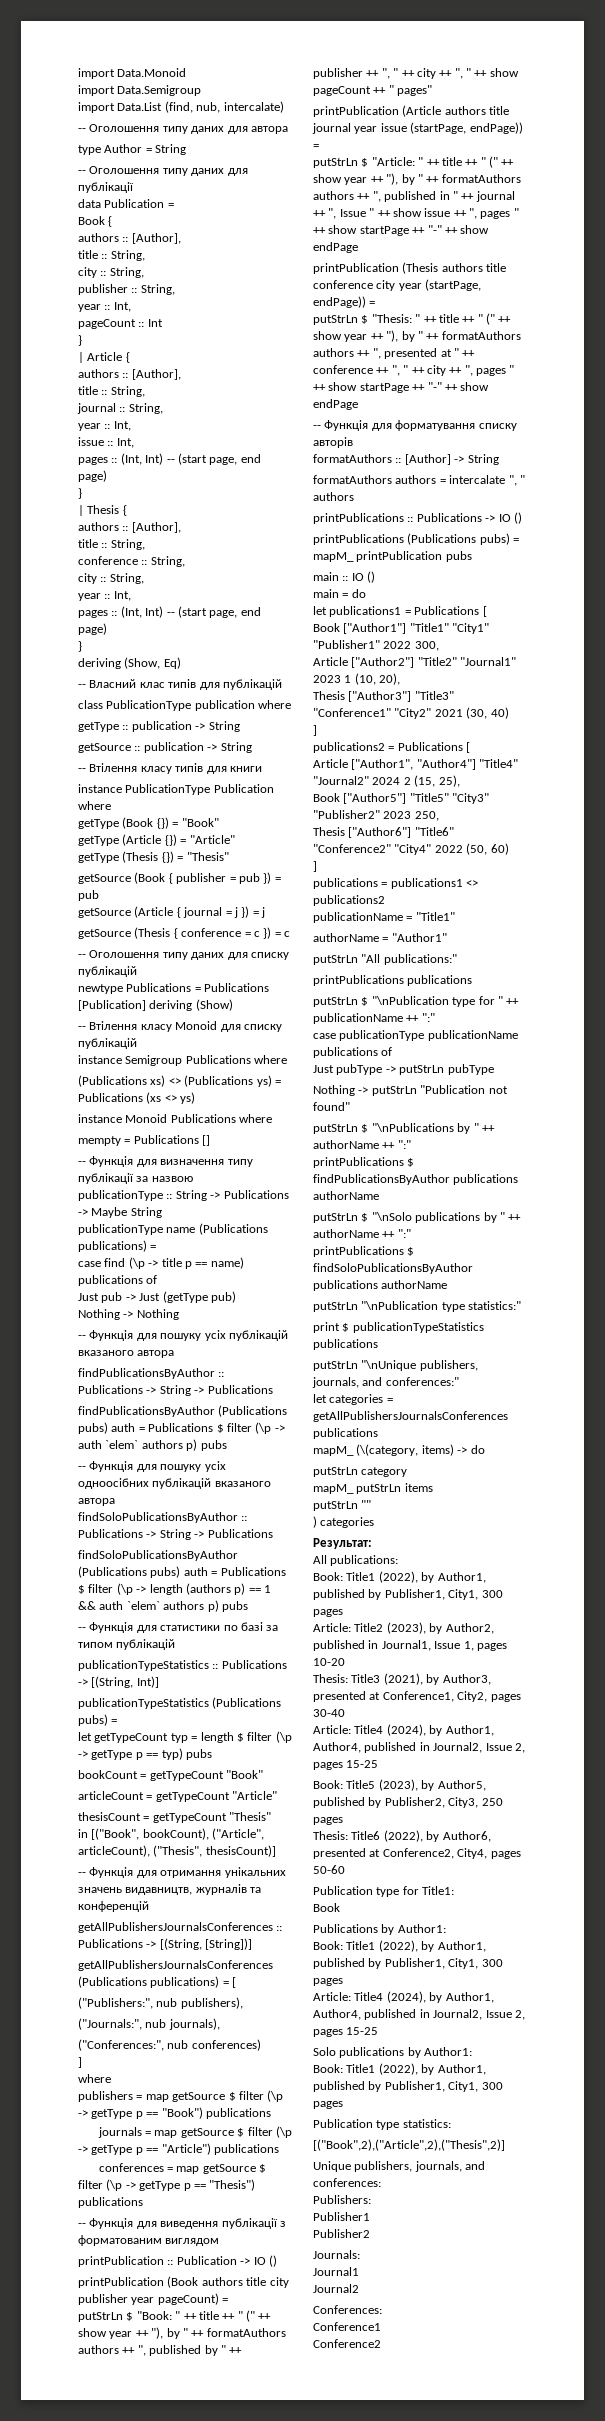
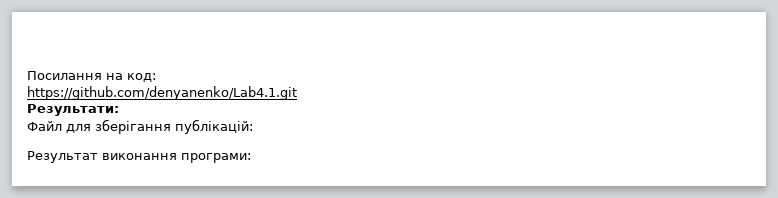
- import Data.Monoid
- import Data.Semigroup
- import Data.List (find, nub, intercalate)
- -- Оголошення типу даних для автора
- type Author = String
- -- Оголошення типу даних для публікації
- data Publication =
- Book {
- authors :: [Author],
- title :: String,
- city :: String,
- publisher :: String,
- year :: Int,
- pageCount :: Int
- }
- | Article {
- authors :: [Author],
- title :: String,
- journal :: String,
- year :: Int,
- issue :: Int,
- pages :: (Int, Int) -- (start page, end page)
- }
- | Thesis {
- authors :: [Author],
- title :: String,
- conference :: String,
- city :: String,
- year :: Int,
- pages :: (Int, Int) -- (start page, end page)
- }
- deriving (Show, Eq)
- -- Власний клас типів для публікацій
- class PublicationType publication where
- getType :: publication -> String
- getSource :: publication -> String
- -- Втілення класу типів для книги
- instance PublicationType Publication where
- getType (Book {}) = "Book"
- getType (Article {}) = "Article"
- getType (Thesis {}) = "Thesis"
- getSource (Book { publisher = pub }) = pub
- getSource (Article { journal = j }) = j
- getSource (Thesis { conference = c }) = c
- -- Оголошення типу даних для списку публікацій
- newtype Publications = Publications [Publication] deriving (Show)
- -- Втілення класу Monoid для списку публікацій
- instance Semigroup Publications where
- (Publications xs) <> (Publications ys) = Publications (xs <> ys)
- instance Monoid Publications where
- mempty = Publications []
- -- Функція для визначення типу публікації за назвою
- publicationType :: String -> Publications -> Maybe String
- publicationType name (Publications publications) =
- case find (\p -> title p == name) publications of
- Just pub -> Just (getType pub)
- Nothing -> Nothing
- -- Функція для пошуку усіх публікацій вказаного автора
- findPublicationsByAuthor :: Publications -> String -> Publications
- findPublicationsByAuthor (Publications pubs) auth = Publications $ filter (\p -> auth `elem` authors p) pubs
- -- Функція для пошуку усіх одноосібних публікацій вказаного автора
- findSoloPublicationsByAuthor :: Publications -> String -> Publications
- findSoloPublicationsByAuthor (Publications pubs) auth = Publications $ filter (\p -> length (authors p) == 1 && auth `elem` authors p) pubs
- -- Функція для статистики по базі за типом публікацій
- publicationTypeStatistics :: Publications -> [(String, Int)]
- publicationTypeStatistics (Publications pubs) =
- let getTypeCount typ = length $ filter (\p -> getType p == typ) pubs
- bookCount = getTypeCount "Book"
- articleCount = getTypeCount "Article"
- thesisCount = getTypeCount "Thesis"
- in [("Book", bookCount), ("Article", articleCount), ("Thesis", thesisCount)]
- -- Функція для отримання унікальних значень видавництв, журналів та конференцій
- getAllPublishersJournalsConferences :: Publications -> [(String, [String])]
- getAllPublishersJournalsConferences (Publications publications) = [
- ("Publishers:", nub publishers),
- ("Journals:", nub journals),
- ("Conferences:", nub conferences)
- ]
- where
- publishers = map getSource $ filter (\p -> getType p == "Book") publications
- journals = map getSource $ filter (\p -> getType p == "Article") publications
- conferences = map getSource $ filter (\p -> getType p == "Thesis") publications
- -- Функція для виведення публікації з форматованим виглядом
- printPublication :: Publication -> IO ()
- printPublication (Book authors title city publisher year pageCount) =
- putStrLn $ "Book: " ++ title ++ " (" ++ show year ++ "), by " ++ formatAuthors authors ++ ", published by " ++ publisher ++ ", " ++ city ++ ", " ++ show pageCount ++ " pages"
- printPublication (Article authors title journal year issue (startPage, endPage)) =
- putStrLn $ "Article: " ++ title ++ " (" ++ show year ++ "), by " ++ formatAuthors authors ++ ", published in " ++ journal ++ ", Issue " ++ show issue ++ ", pages " ++ show startPage ++ "-" ++ show endPage
- printPublication (Thesis authors title conference city year (startPage, endPage)) =
- putStrLn $ "Thesis: " ++ title ++ " (" ++ show year ++ "), by " ++ formatAuthors authors ++ ", presented at " ++ conference ++ ", " ++ city ++ ", pages " ++ show startPage ++ "-" ++ show endPage
- -- Функція для форматування списку авторів
- formatAuthors :: [Author] -> String
- formatAuthors authors = intercalate ", " authors
- printPublications :: Publications -> IO ()
- printPublications (Publications pubs) = mapM_ printPublication pubs
- main :: IO ()
- main = do
- let publications1 = Publications [
- Book ["Author1"] "Title1" "City1" "Publisher1" 2022 300,
- Article ["Author2"] "Title2" "Journal1" 2023 1 (10, 20),
- Thesis ["Author3"] "Title3" "Conference1" "City2" 2021 (30, 40)
- ]
- publications2 = Publications [
- Article ["Author1", "Author4"] "Title4" "Journal2" 2024 2 (15, 25),
- Book ["Author5"] "Title5" "City3" "Publisher2" 2023 250,
- Thesis ["Author6"] "Title6" "Conference2" "City4" 2022 (50, 60)
- ]
- publications = publications1 <> publications2
- publicationName = "Title1"
- authorName = "Author1"
- putStrLn "All publications:"
- printPublications publications
- putStrLn $ "\nPublication type for " ++ publicationName ++ ":"
- case publicationType publicationName publications of
- Just pubType -> putStrLn pubType
- Nothing -> putStrLn "Publication not found"
- putStrLn $ "\nPublications by " ++ authorName ++ ":"
- printPublications $ findPublicationsByAuthor publications authorName
- putStrLn $ "\nSolo publications by " ++ authorName ++ ":"
- printPublications $ findSoloPublicationsByAuthor publications authorName
- putStrLn "\nPublication type statistics:"
- print $ publicationTypeStatistics publications
- putStrLn "\nUnique publishers, journals, and conferences:"
- let categories = getAllPublishersJournalsConferences publications
- mapM_ (\(category, items) -> do
- putStrLn category
- mapM_ putStrLn items
- putStrLn ""
- ) categories
- Результат:
- All publications:
- Book: Title1 (2022), by Author1, published by Publisher1, City1, 300 pages
- Article: Title2 (2023), by Author2, published in Journal1, Issue 1, pages 10-20
- Thesis: Title3 (2021), by Author3, presented at Conference1, City2, pages 30-40
- Article: Title4 (2024), by Author1, Author4, published in Journal2, Issue 2, pages 15-25
- Book: Title5 (2023), by Author5, published by Publisher2, City3, 250 pages
- Thesis: Title6 (2022), by Author6, presented at Conference2, City4, pages 50-60
- Publication type for Title1:
- Book
- Publications by Author1:
- Book: Title1 (2022), by Author1, published by Publisher1, City1, 300 pages
- Article: Title4 (2024), by Author1, Author4, published in Journal2, Issue 2, pages 15-25
- Solo publications by Author1:
- Book: Title1 (2022), by Author1, published by Publisher1, City1, 300 pages
- Publication type statistics:
- [("Book",2),("Article",2),("Thesis",2)]
- Unique publishers, journals, and conferences:
- Publishers:
- Publisher1
- Publisher2
- Journals:
- Journal1
- Journal2
- Conferences:
- Conference1
- Conference2
+ Посилання на код:
+ https://github.com/denyanenko/Lab4.1.git
+ Результати:
+ Файл для зберігання публікацій:
+ Результат виконання програми:

